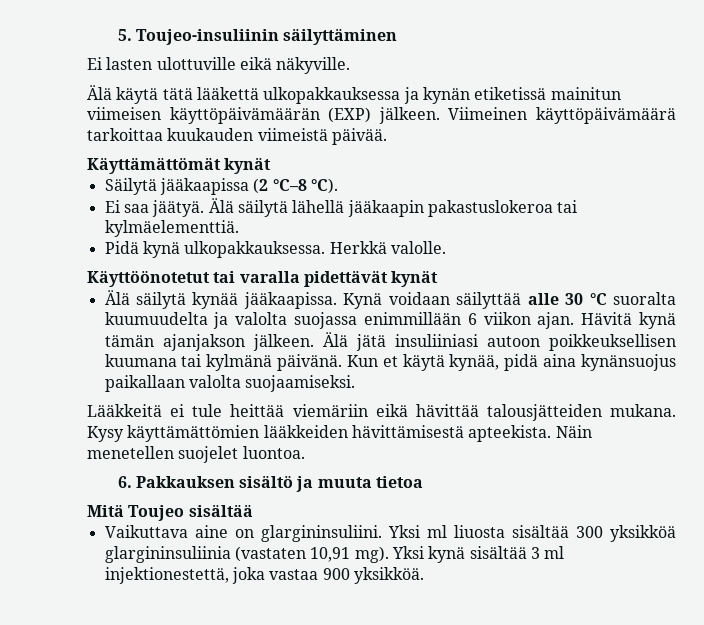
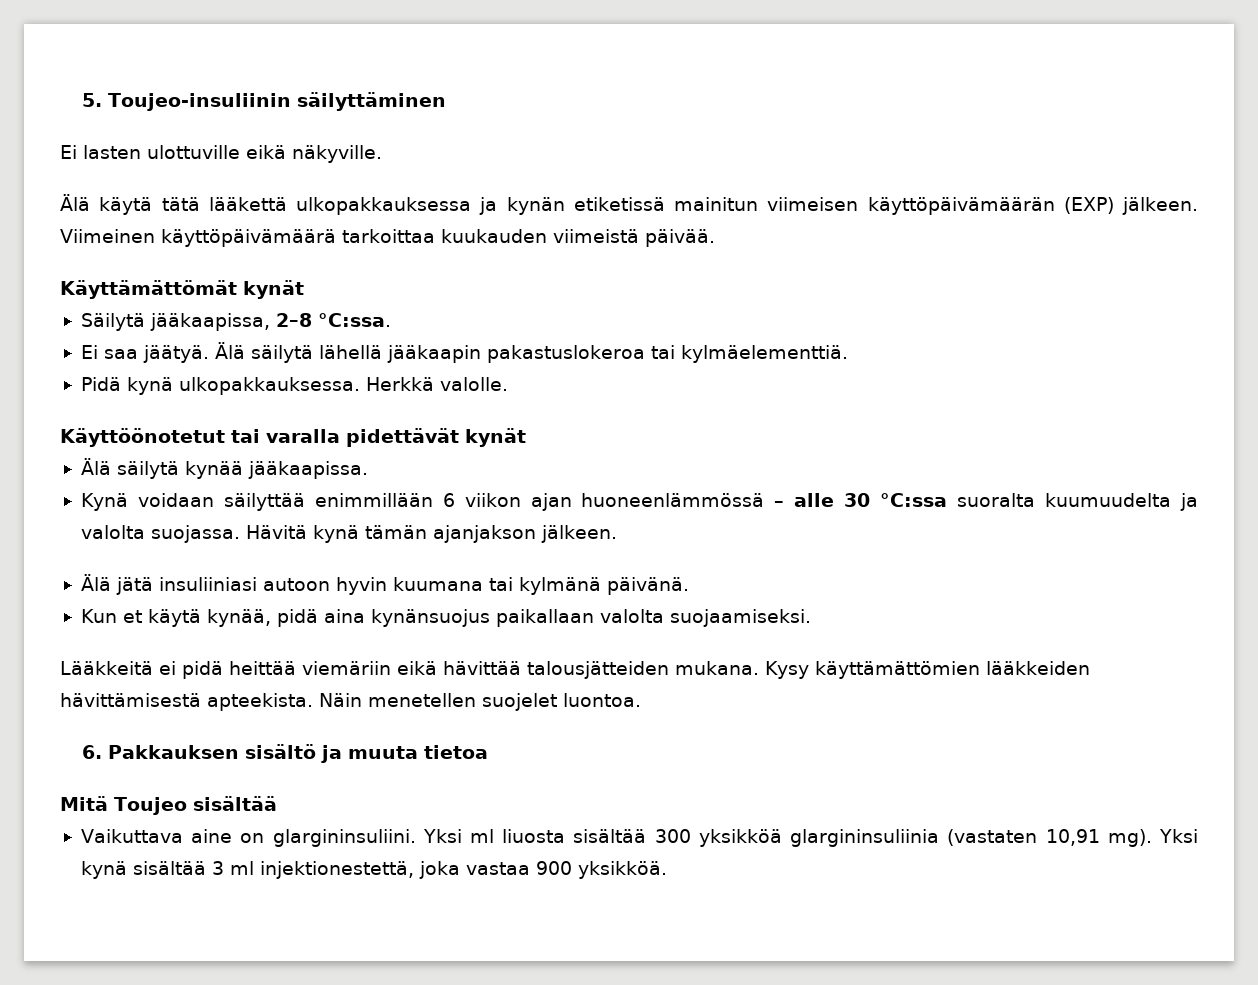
- Säilytä jääkaapissa (2 °C–8 °C).
+ Säilytä jääkaapissa, 2–8 °C:ssa.
- Älä säilytä kynää jääkaapissa. Kynä voidaan säilyttää alle 30 °C suoralta kuumuudelta ja valolta suojassa enimmillään 6 viikon ajan.
+ Älä säilytä kynää jääkaapissa.
+ Kynä voidaan säilyttää enimmillään 6 viikon ajan huoneenlämmössä – alle 30 °C:ssa suoralta kuumuudelta ja valolta suojassa.
- Hävitä kynä tämän ajanjakson jälkeen. Älä jätä insuliiniasi autoon poikkeuksellisen kuumana tai kylmänä päivänä. Kun et käytä kynää, pidä aina kynänsuojus paikallaan valolta suojaamiseksi.
+ Hävitä kynä tämän ajanjakson jälkeen.
+ Älä jätä insuliiniasi autoon hyvin kuumana tai kylmänä päivänä.
+ Kun et käytä kynää, pidä aina kynänsuojus paikallaan valolta suojaamiseksi.
- Lääkkeitä ei tule heittää viemäriin eikä hävittää talousjätteiden mukana.
+ Lääkkeitä ei pidä heittää viemäriin eikä hävittää talousjätteiden mukana.

